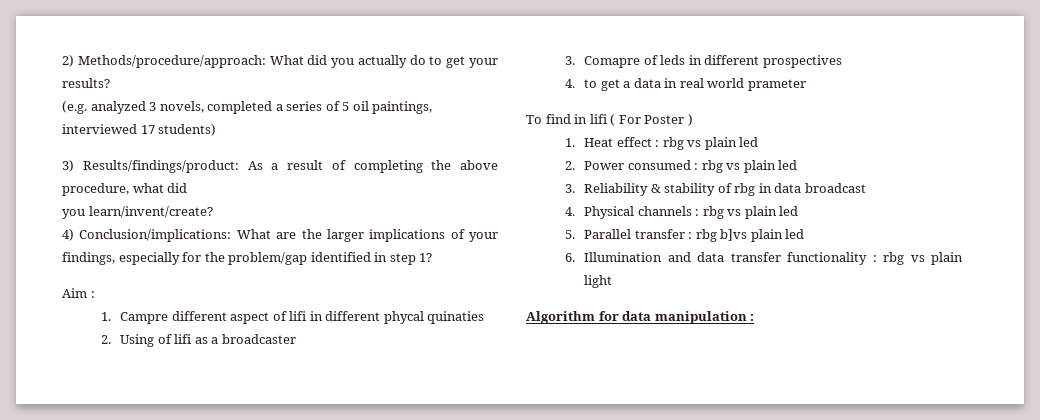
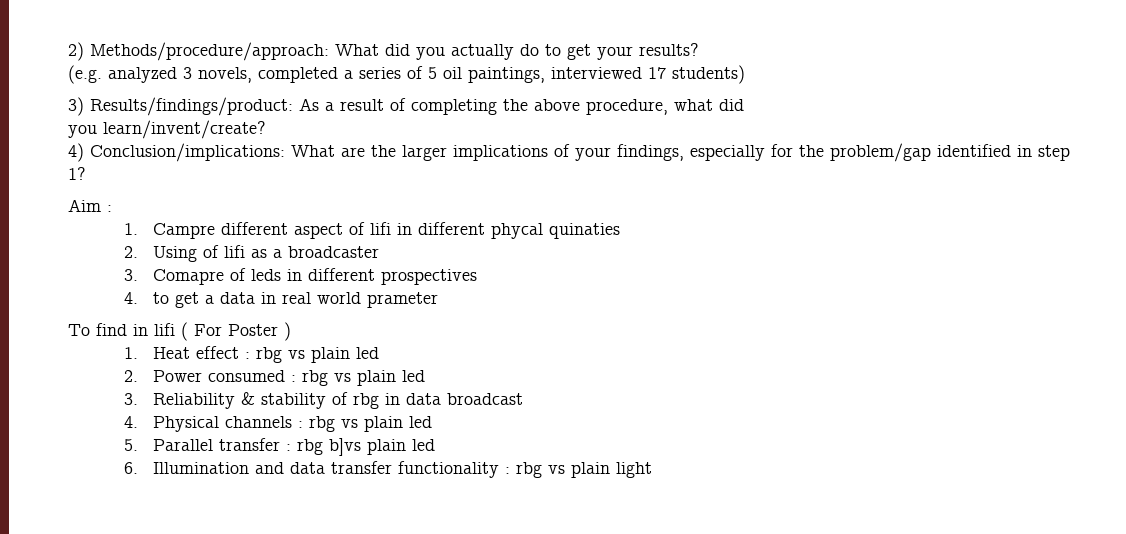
- Algorithm for data manipulation :

